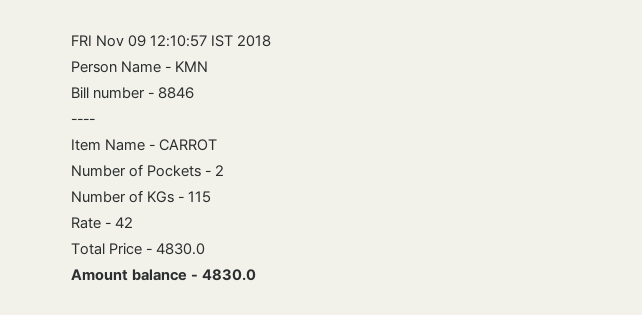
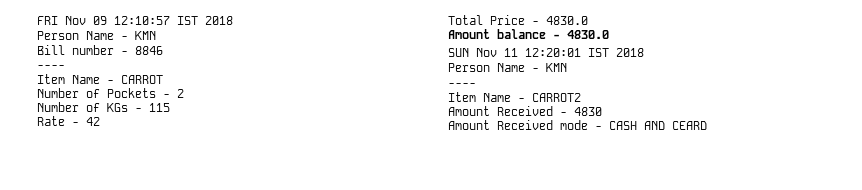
+ SUN Nov 11 12:20:01 IST 2018
+ Person Name - KMN
+ ----
+ Item Name - CARROT2
+ Amount Received - 4830
+ Amount Received mode - CASH AND CEARD

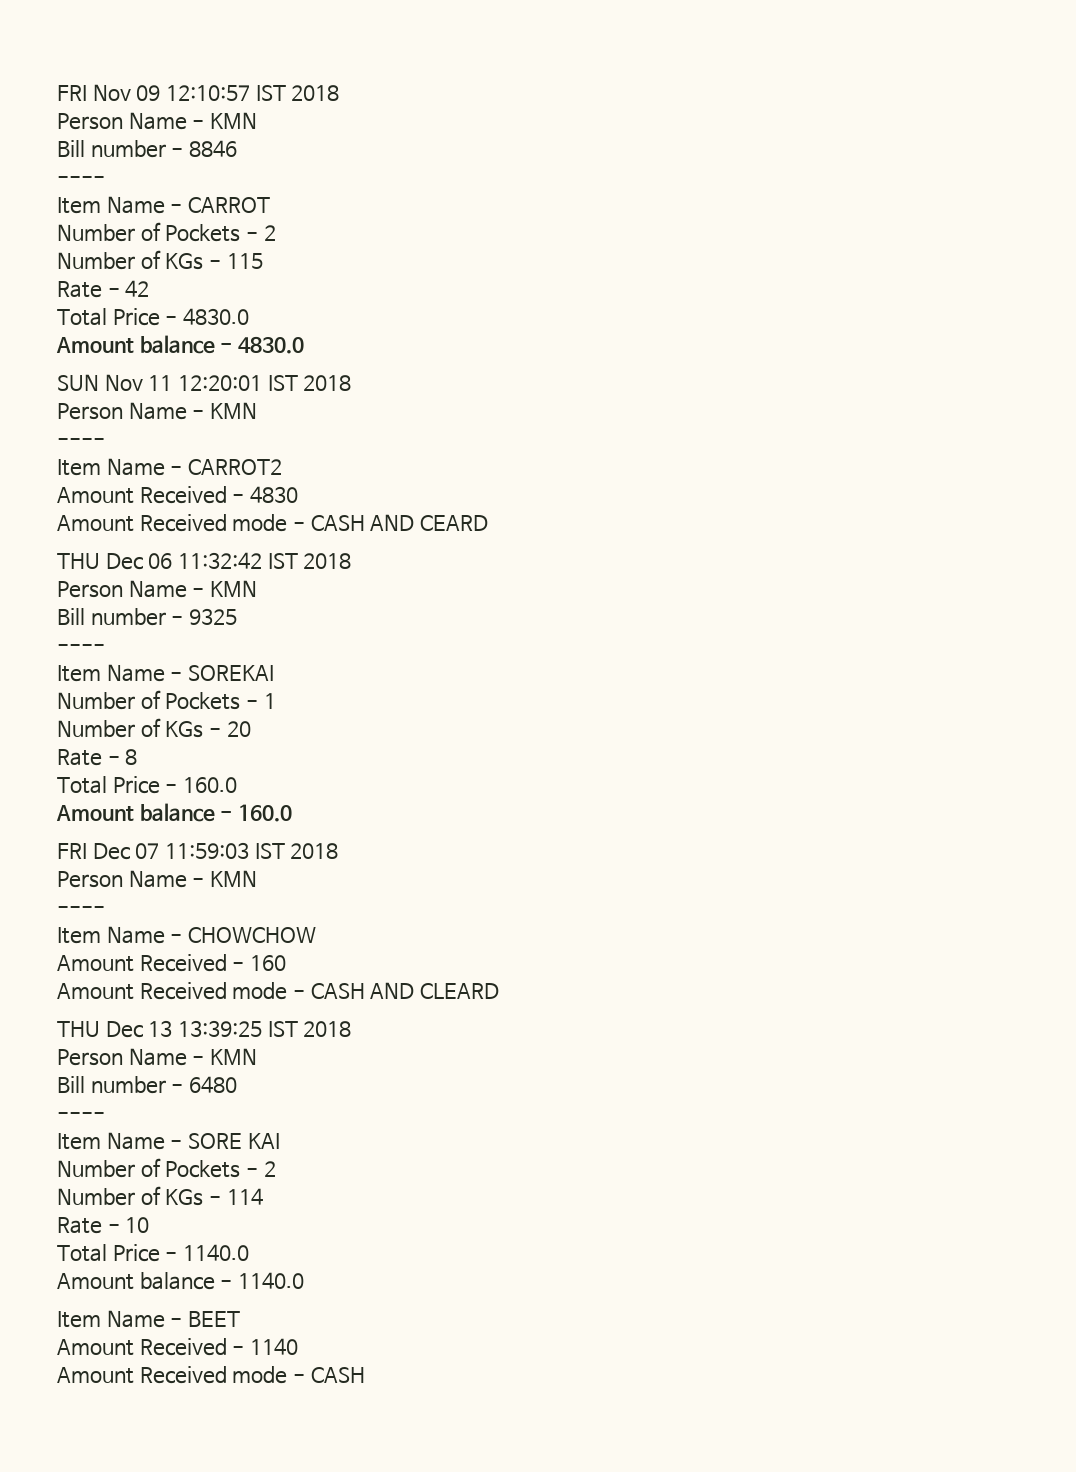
+ THU Dec 06 11:32:42 IST 2018
+ Person Name - KMN
+ Bill number - 9325
+ ----
+ Item Name - SOREKAI
+ Number of Pockets - 1
+ Number of KGs - 20
+ Rate - 8
+ Total Price - 160.0
+ Amount balance - 160.0
+ FRI Dec 07 11:59:03 IST 2018
+ Person Name - KMN
+ ----
+ Item Name - CHOWCHOW
+ Amount Received - 160
+ Amount Received mode - CASH AND CLEARD
+ THU Dec 13 13:39:25 IST 2018
+ Person Name - KMN
+ Bill number - 6480
+ ----
+ Item Name - SORE KAI
+ Number of Pockets - 2
+ Number of KGs - 114
+ Rate - 10
+ Total Price - 1140.0
+ Amount balance - 1140.0
+ Item Name - BEET
+ Amount Received - 1140
+ Amount Received mode - CASH

